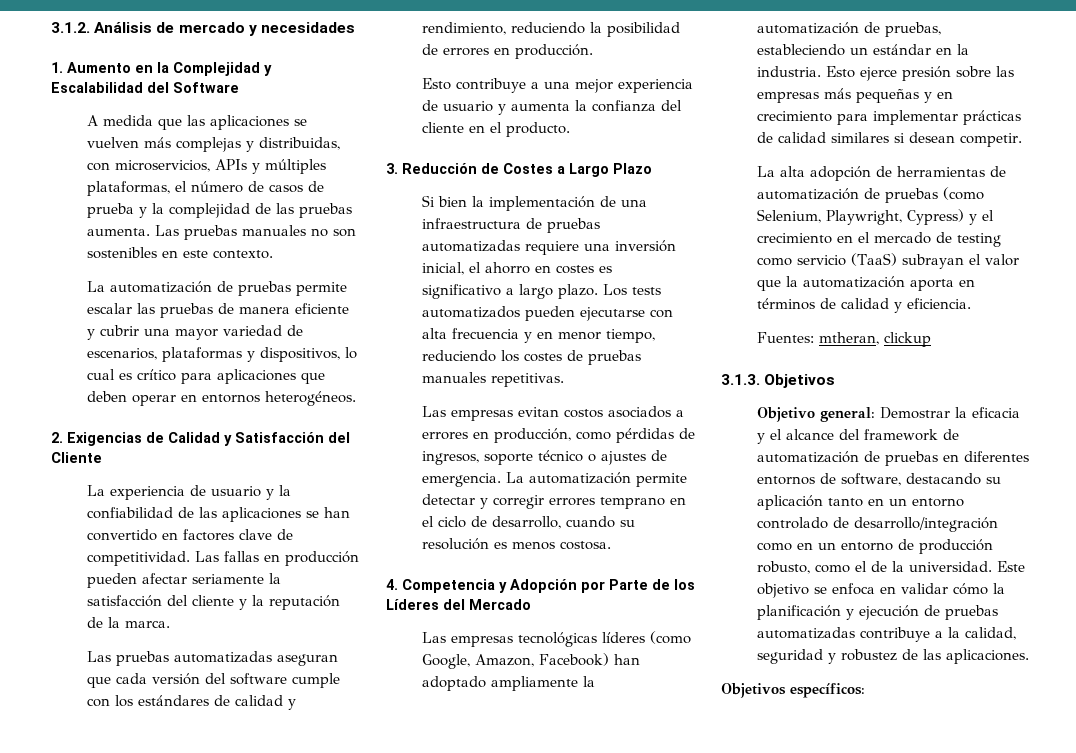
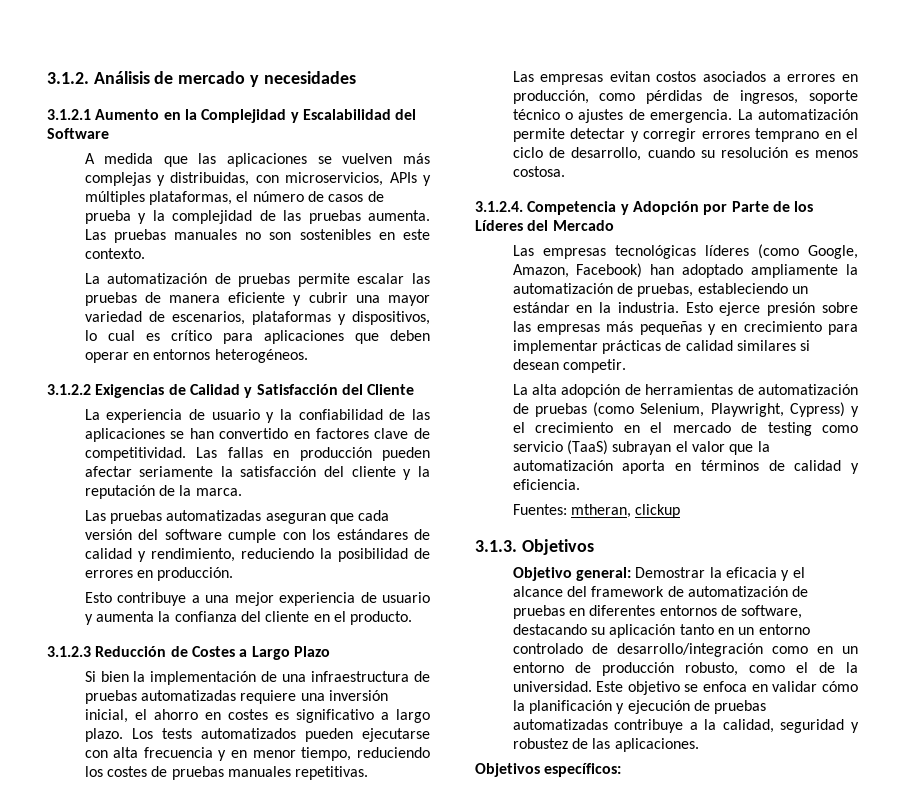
- 1. Aumento en la Complejidad y Escalabilidad del Software
+ 3.1.2.1 Aumento en la Complejidad y Escalabilidad del Software
- 2. Exigencias de Calidad y Satisfacción del Cliente
+ 3.1.2.2 Exigencias de Calidad y Satisfacción del Cliente
- 3. Reducción de Costes a Largo Plazo
+ 3.1.2.3 Reducción de Costes a Largo Plazo
- 4. Competencia y Adopción por Parte de los Líderes del Mercado
+ 3.1.2.4. Competencia y Adopción por Parte de los Líderes del Mercado

